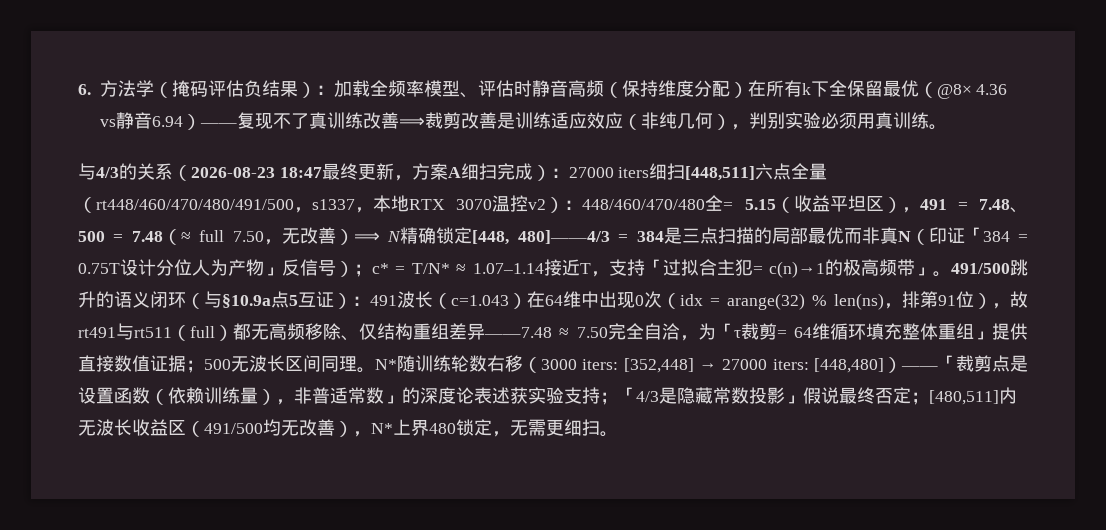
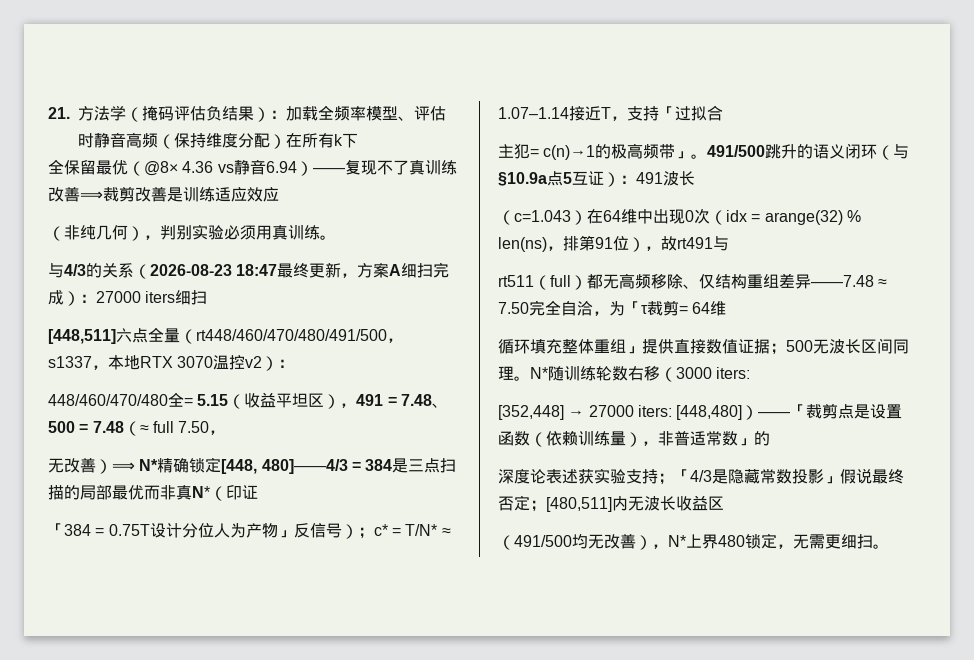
- 6.方法学（掩码评估负结果）：加载全频率模型、评估时静音高频（保持维度分配）在所有k下全保留最优（@8× 4.36 vs静音6.94）——复现不了真训练改善⟹裁剪改善是训练适应效应（非纯几何），判别实验必须用真训练。
+ 21.方法学（掩码评估负结果）：加载全频率模型、评估时静音高频（保持维度分配）在所有k下
+ 全保留最优（@8× 4.36 vs静音6.94）——复现不了真训练改善⟹裁剪改善是训练适应效应
+ （非纯几何），判别实验必须用真训练。
- 27000 iters细扫[448,511]六点全量（rt448/460/470/480/491/500，s1337，本地RTX 3070温控v2）：448/460/470/480全= 5.15（收益平坦区），491 = 7.48、500 = 7.48（≈ full 7.50，无改善）⟹ N精确锁定[448, 480]——4/3 = 384是三点扫描的局部最优而非真N（印证「384 = 0.75T设计分位人为产物」反信号）；
+ 27000 iters细扫
+ [448,511]六点全量（rt448/460/470/480/491/500，s1337，本地RTX 3070温控v2）：
+ 448/460/470/480全= 5.15（收益平坦区），491 = 7.48、500 = 7.48（≈ full 7.50，
+ 无改善）⟹ N*精确锁定[448, 480]——4/3 = 384是三点扫描的局部最优而非真N*（印证
+ 「384 = 0.75T设计分位人为产物」反信号）；
- c* = T/N* ≈ 1.07–1.14接近T，支持「过拟合主犯= c(n)→1的极高频带」。
+ c* = T/N* ≈ 1.07–1.14接近T，支持「过拟合
+ 主犯= c(n)→1的极高频带」。
- 491波长（c=1.043）在64维中出现0次（idx = arange(32) % len(ns)，排第91位），故rt491与rt511（full）都无高频移除、仅结构重组差异——7.48 ≈ 7.50完全自洽，为「τ裁剪= 64维循环填充整体重组」提供直接数值证据；
+ 491波长
+ （c=1.043）在64维中出现0次（idx = arange(32) % len(ns)，排第91位），故rt491与
+ rt511（full）都无高频移除、仅结构重组差异——7.48 ≈ 7.50完全自洽，为「τ裁剪= 64维
+ 循环填充整体重组」提供直接数值证据；
- N*随训练轮数右移（3000 iters: [352,448] → 27000 iters: [448,480]）——「裁剪点是设置函数（依赖训练量），非普适常数」的深度论表述获实验支持；「4/3是隐藏常数投影」假说最终否定；[480,511]内无波长收益区（491/500均无改善），N*上界480锁定，无需更细扫。
+ N*随训练轮数右移（3000 iters:
+ [352,448] → 27000 iters: [448,480]）——「裁剪点是设置函数（依赖训练量），非普适常数」的
+ 深度论表述获实验支持；「4/3是隐藏常数投影」假说最终否定；[480,511]内无波长收益区
+ （491/500均无改善），N*上界480锁定，无需更细扫。

